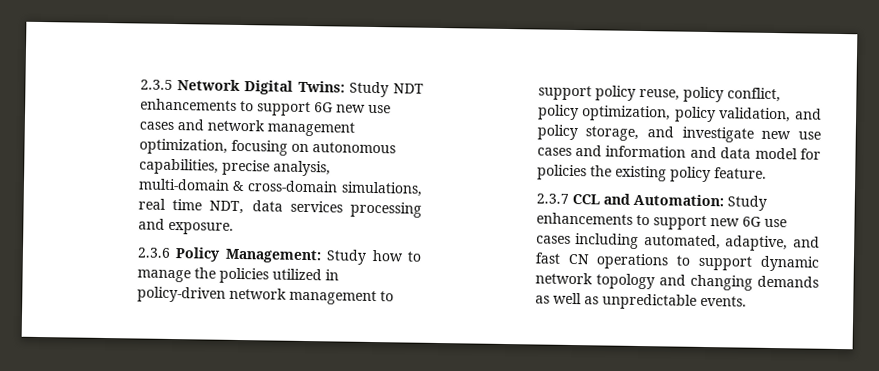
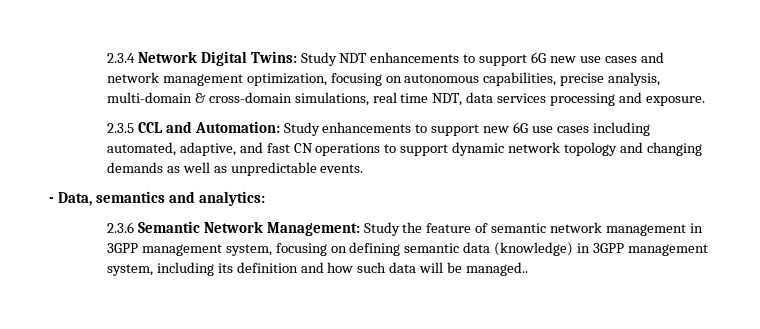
- 2.3.5 Network Digital Twins: Study NDT enhancements to support 6G new use cases and network management optimization, focusing on autonomous capabilities, precise analysis, multi-domain & cross-domain simulations, real time NDT, data services processing and exposure.
+ 2.3.4 Network Digital Twins: Study NDT enhancements to support 6G new use cases and network management optimization, focusing on autonomous capabilities, precise analysis, multi-domain & cross-domain simulations, real time NDT, data services processing and exposure.
- 2.3.6 Policy Management: Study how to manage the policies utilized in policy-driven network management to support policy reuse, policy conflict, policy optimization, policy validation, and policy storage, and investigate new use cases and information and data model for policies the existing policy feature.
- 2.3.7 CCL and Automation: Study enhancements to support new 6G use cases including automated, adaptive, and fast CN operations to support dynamic network topology and changing demands as well as unpredictable events.
+ 2.3.5 CCL and Automation: Study enhancements to support new 6G use cases including automated, adaptive, and fast CN operations to support dynamic network topology and changing demands as well as unpredictable events.
+ - Data, semantics and analytics:
+ 2.3.6 Semantic Network Management: Study the feature of semantic network management in 3GPP management system, focusing on defining semantic data (knowledge) in 3GPP management system, including its definition and how such data will be managed..

